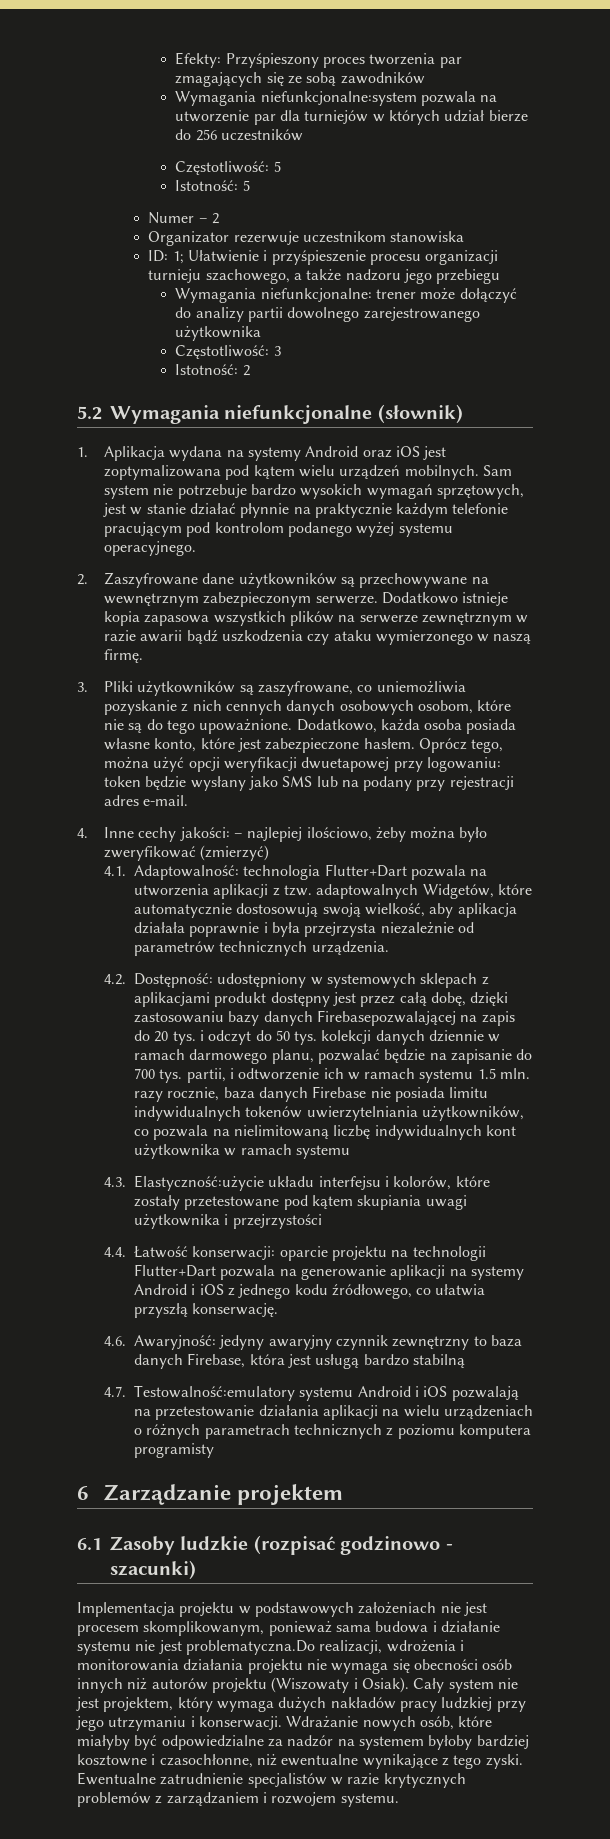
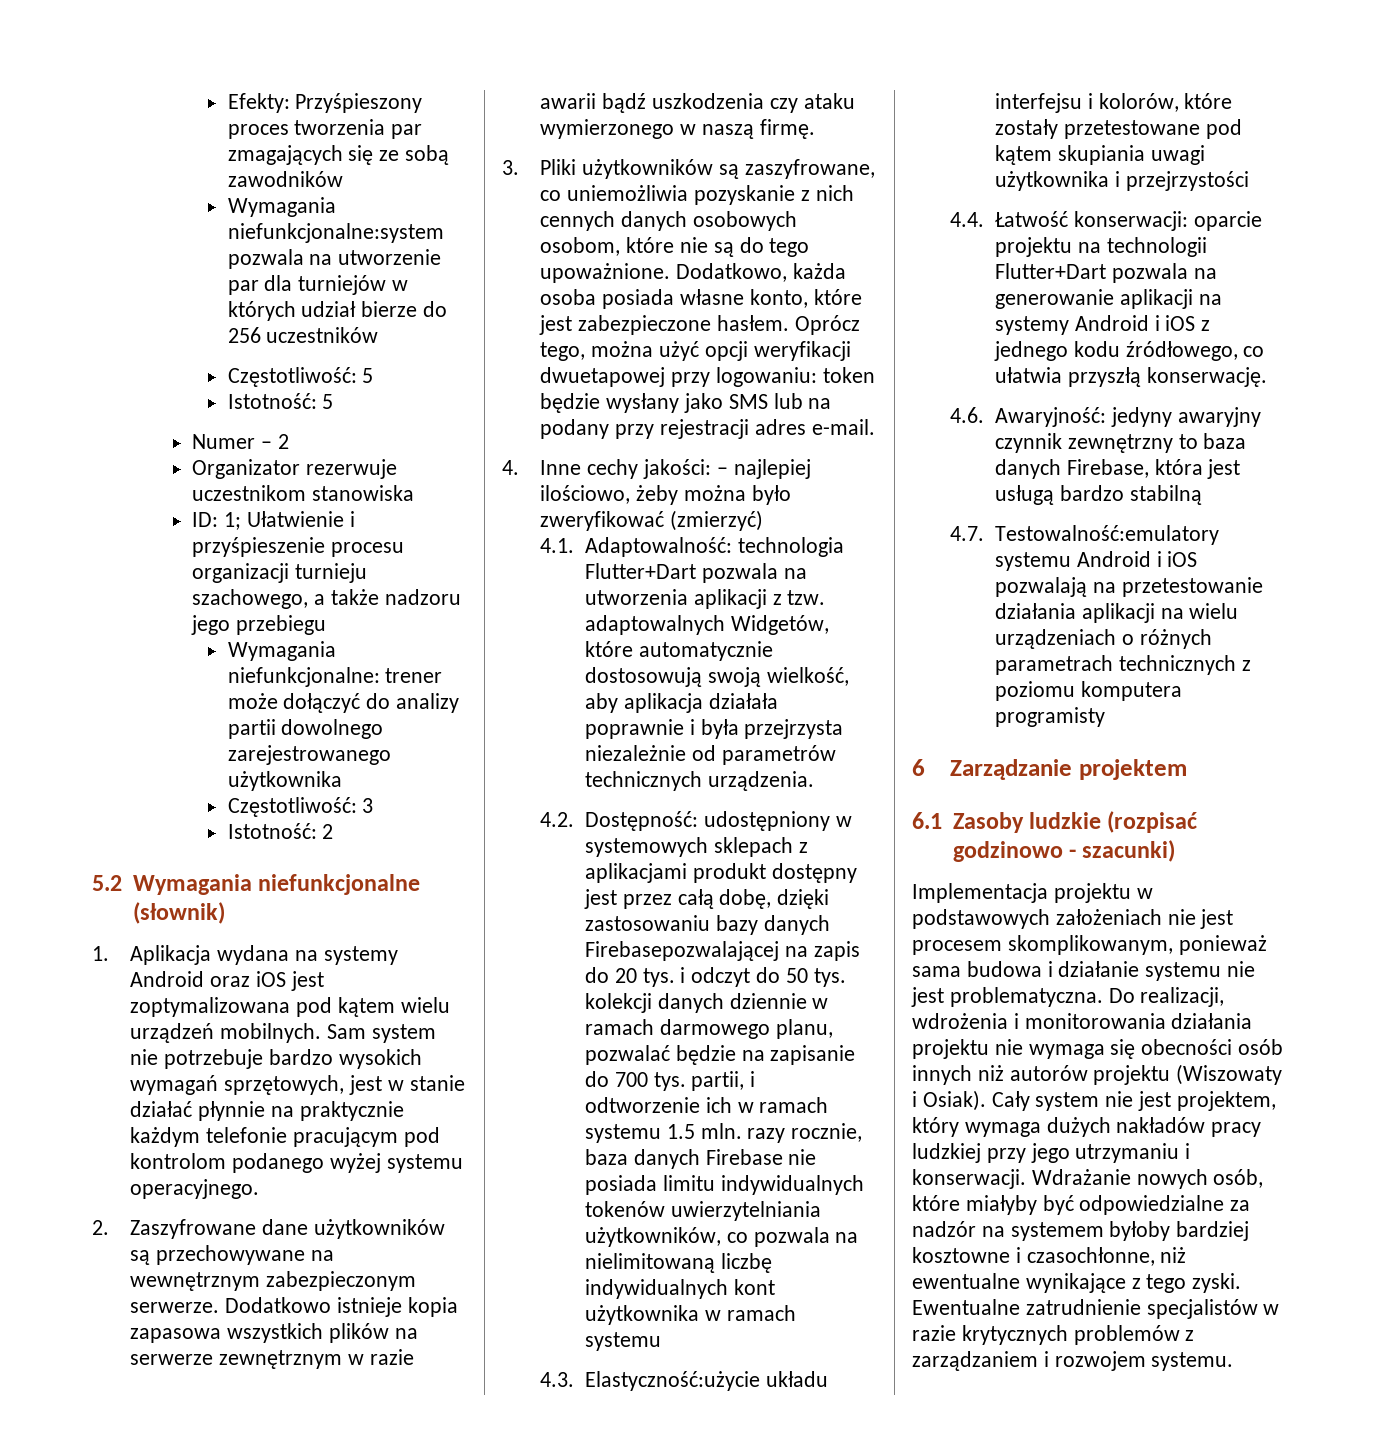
- Implementacja projektu w podstawowych założeniach nie jest procesem skomplikowanym, ponieważ sama budowa i działanie systemu nie jest problematyczna.Do realizacji, wdrożenia i monitorowania działania projektu nie wymaga się obecności osób innych niż autorów projektu (Wiszowaty i Osiak).
+ Implementacja projektu w podstawowych założeniach nie jest procesem skomplikowanym, ponieważ sama budowa i działanie systemu nie jest problematyczna. Do realizacji, wdrożenia i monitorowania działania projektu nie wymaga się obecności osób innych niż autorów projektu (Wiszowaty i Osiak).

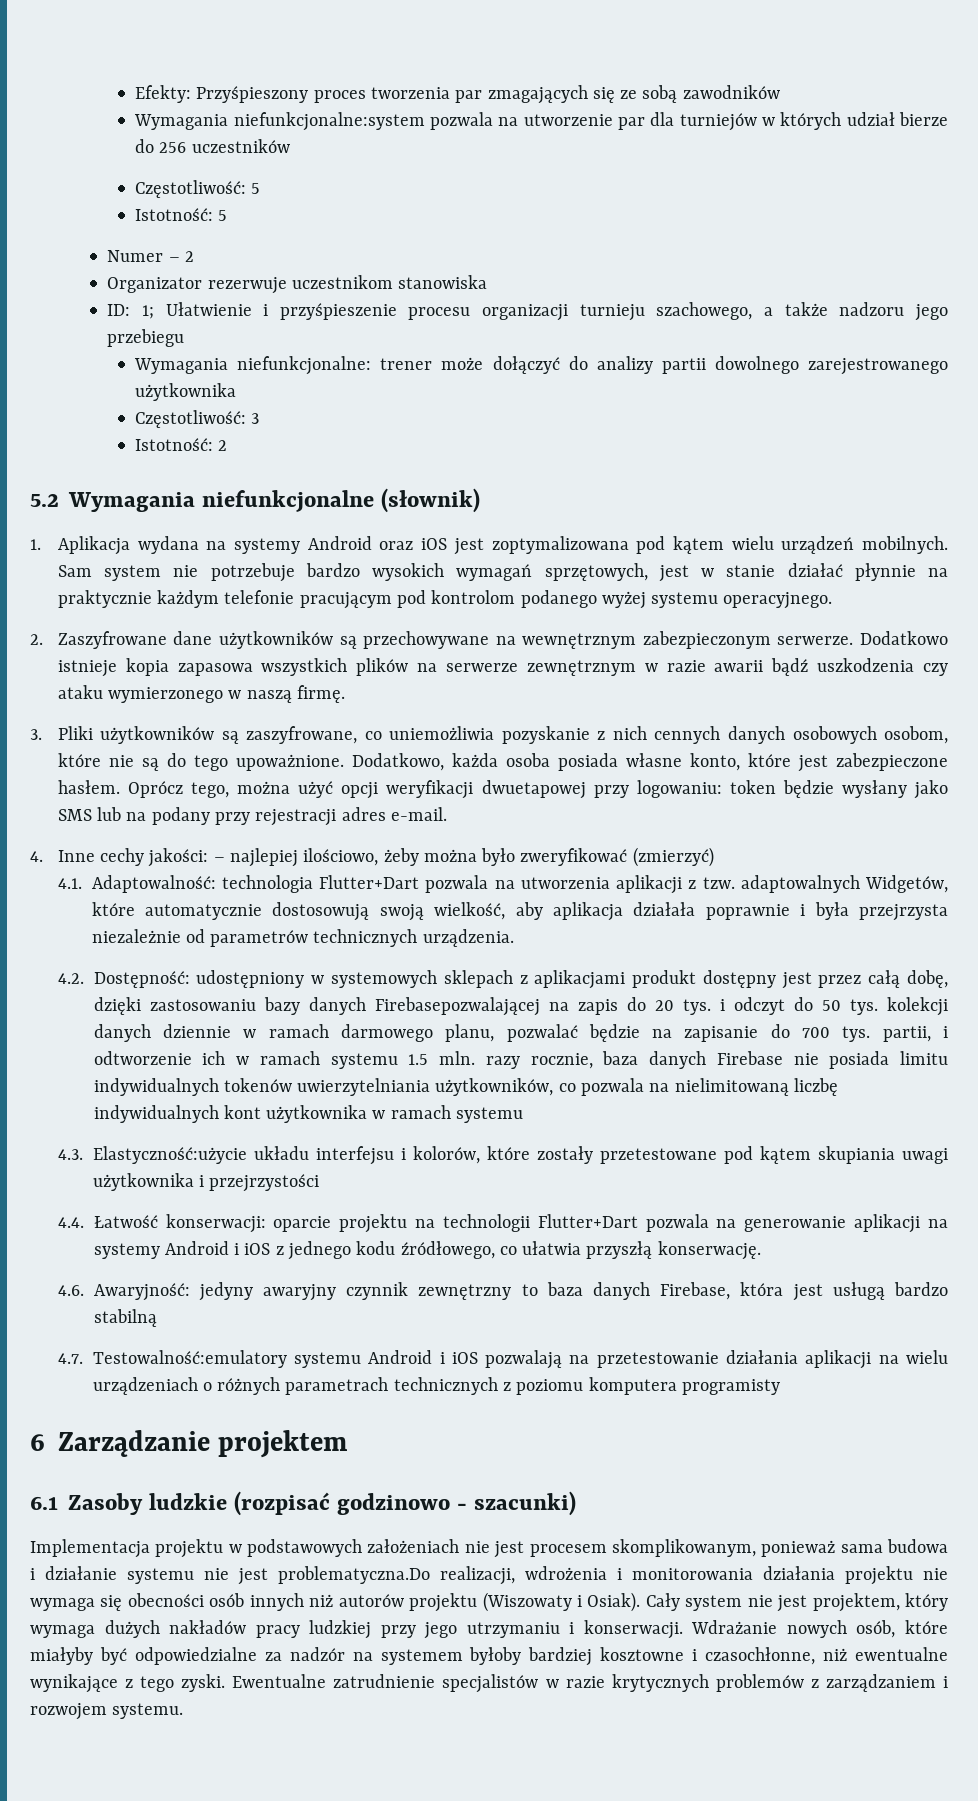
- Implementacja projektu w podstawowych założeniach nie jest procesem skomplikowanym, ponieważ sama budowa i działanie systemu nie jest problematyczna. Do realizacji, wdrożenia i monitorowania działania projektu nie wymaga się obecności osób innych niż autorów projektu (Wiszowaty i Osiak).
+ Implementacja projektu w podstawowych założeniach nie jest procesem skomplikowanym, ponieważ sama budowa i działanie systemu nie jest problematyczna.Do realizacji, wdrożenia i monitorowania działania projektu nie wymaga się obecności osób innych niż autorów projektu (Wiszowaty i Osiak).

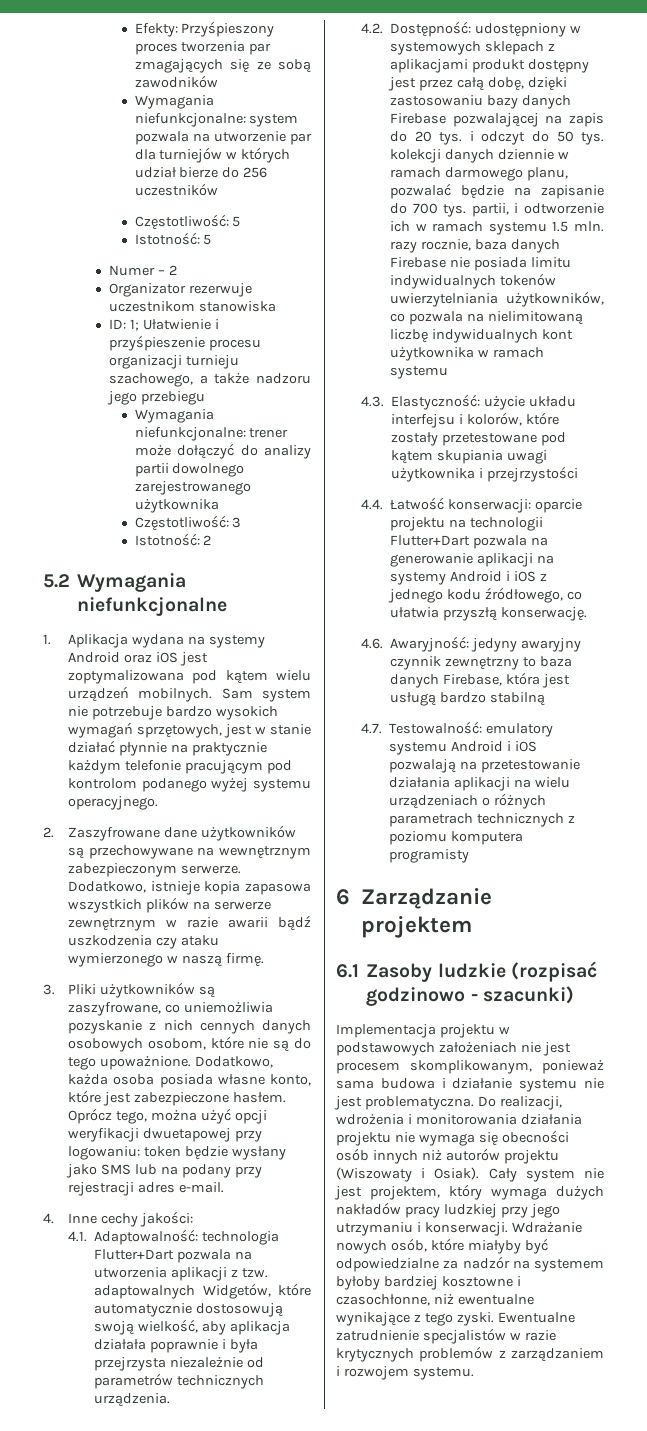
- Wymagania niefunkcjonalne:system pozwala na utworzenie par dla turniejów w których udział bierze do 256 uczestników
+ Wymagania niefunkcjonalne: system pozwala na utworzenie par dla turniejów w których udział bierze do 256 uczestników
- 5.2 Wymagania niefunkcjonalne (słownik)
+ 5.2 Wymagania niefunkcjonalne
- Dodatkowo istnieje kopia zapasowa wszystkich plików na serwerze zewnętrznym w razie awarii bądź uszkodzenia czy ataku wymierzonego w naszą firmę.
+ Dodatkowo, istnieje kopia zapasowa wszystkich plików na serwerze zewnętrznym w razie awarii bądź uszkodzenia czy ataku wymierzonego w naszą firmę.
- 4. Inne cechy jakości: – najlepiej ilościowo, żeby można było zweryfikować (zmierzyć)
+ 4. Inne cechy jakości:
- udostępniony w systemowych sklepach z aplikacjami produkt dostępny jest przez całą dobę, dzięki zastosowaniu bazy danych Firebasepozwalającej na zapis do 20 tys. i odczyt do 50 tys. kolekcji danych dziennie w ramach darmowego planu, pozwalać będzie na zapisanie do 700 tys. partii, i odtworzenie ich w ramach systemu 1.5 mln. razy rocznie, baza danych Firebase nie posiada limitu indywidualnych tokenów uwierzytelniania użytkowników, co pozwala na nielimitowaną liczbę indywidualnych kont użytkownika w ramach systemu
+ udostępniony w systemowych sklepach z aplikacjami produkt dostępny jest przez całą dobę, dzięki zastosowaniu bazy danych Firebase pozwalającej na zapis do 20 tys. i odczyt do 50 tys. kolekcji danych dziennie w ramach darmowego planu, pozwalać będzie na zapisanie do 700 tys. partii, i odtworzenie ich w ramach systemu 1.5 mln. razy rocznie, baza danych Firebase nie posiada limitu indywidualnych tokenów uwierzytelniania użytkowników, co pozwala na nielimitowaną liczbę indywidualnych kont użytkownika w ramach systemu
- 4.3. Elastyczność:użycie układu interfejsu i kolorów, które zostały przetestowane pod kątem skupiania uwagi użytkownika i przejrzystości
+ 4.3. Elastyczność: użycie układu interfejsu i kolorów, które zostały przetestowane pod kątem skupiania uwagi użytkownika i przejrzystości
- 4.7. Testowalność:emulatory systemu Android i iOS pozwalają na przetestowanie działania aplikacji na wielu urządzeniach o różnych parametrach technicznych z poziomu komputera programisty
+ 4.7. Testowalność: emulatory systemu Android i iOS pozwalają na przetestowanie działania aplikacji na wielu urządzeniach o różnych parametrach technicznych z poziomu komputera programisty
- Implementacja projektu w podstawowych założeniach nie jest procesem skomplikowanym, ponieważ sama budowa i działanie systemu nie jest problematyczna.Do realizacji, wdrożenia i monitorowania działania projektu nie wymaga się obecności osób innych niż autorów projektu (Wiszowaty i Osiak).
+ Implementacja projektu w podstawowych założeniach nie jest procesem skomplikowanym, ponieważ sama budowa i działanie systemu nie jest problematyczna. Do realizacji, wdrożenia i monitorowania działania projektu nie wymaga się obecności osób innych niż autorów projektu (Wiszowaty i Osiak).

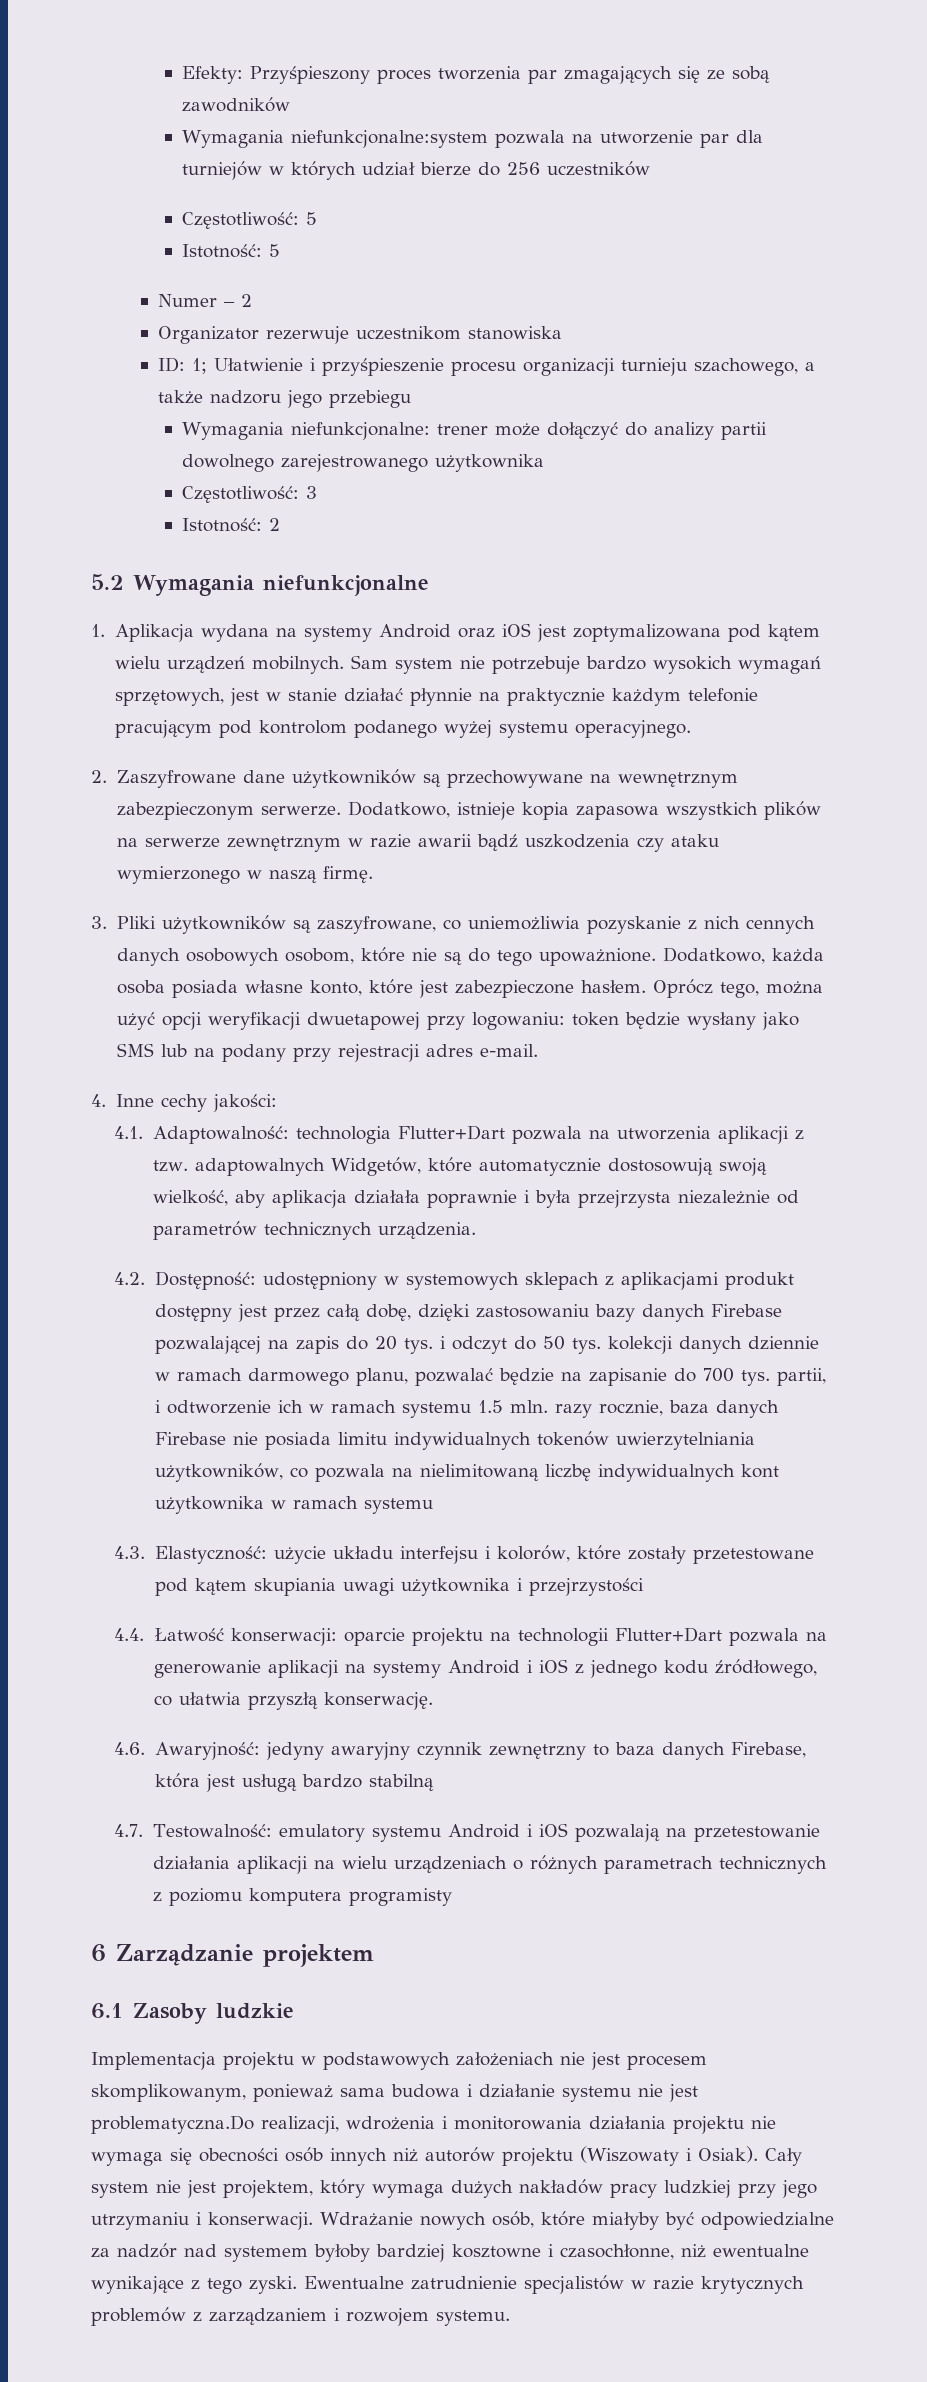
- Wymagania niefunkcjonalne: system pozwala na utworzenie par dla turniejów w których udział bierze do 256 uczestników
+ Wymagania niefunkcjonalne:system pozwala na utworzenie par dla turniejów w których udział bierze do 256 uczestników
- 6.1 Zasoby ludzkie (rozpisać godzinowo - szacunki)
+ 6.1 Zasoby ludzkie
- Implementacja projektu w podstawowych założeniach nie jest procesem skomplikowanym, ponieważ sama budowa i działanie systemu nie jest problematyczna. Do realizacji, wdrożenia i monitorowania działania projektu nie wymaga się obecności osób innych niż autorów projektu (Wiszowaty i Osiak).
+ Implementacja projektu w podstawowych założeniach nie jest procesem skomplikowanym, ponieważ sama budowa i działanie systemu nie jest problematyczna.Do realizacji, wdrożenia i monitorowania działania projektu nie wymaga się obecności osób innych niż autorów projektu (Wiszowaty i Osiak).
- Wdrażanie nowych osób, które miałyby być odpowiedzialne za nadzór na systemem byłoby bardziej kosztowne i czasochłonne, niż ewentualne wynikające z tego zyski.
+ Wdrażanie nowych osób, które miałyby być odpowiedzialne za nadzór nad systemem byłoby bardziej kosztowne i czasochłonne, niż ewentualne wynikające z tego zyski.

